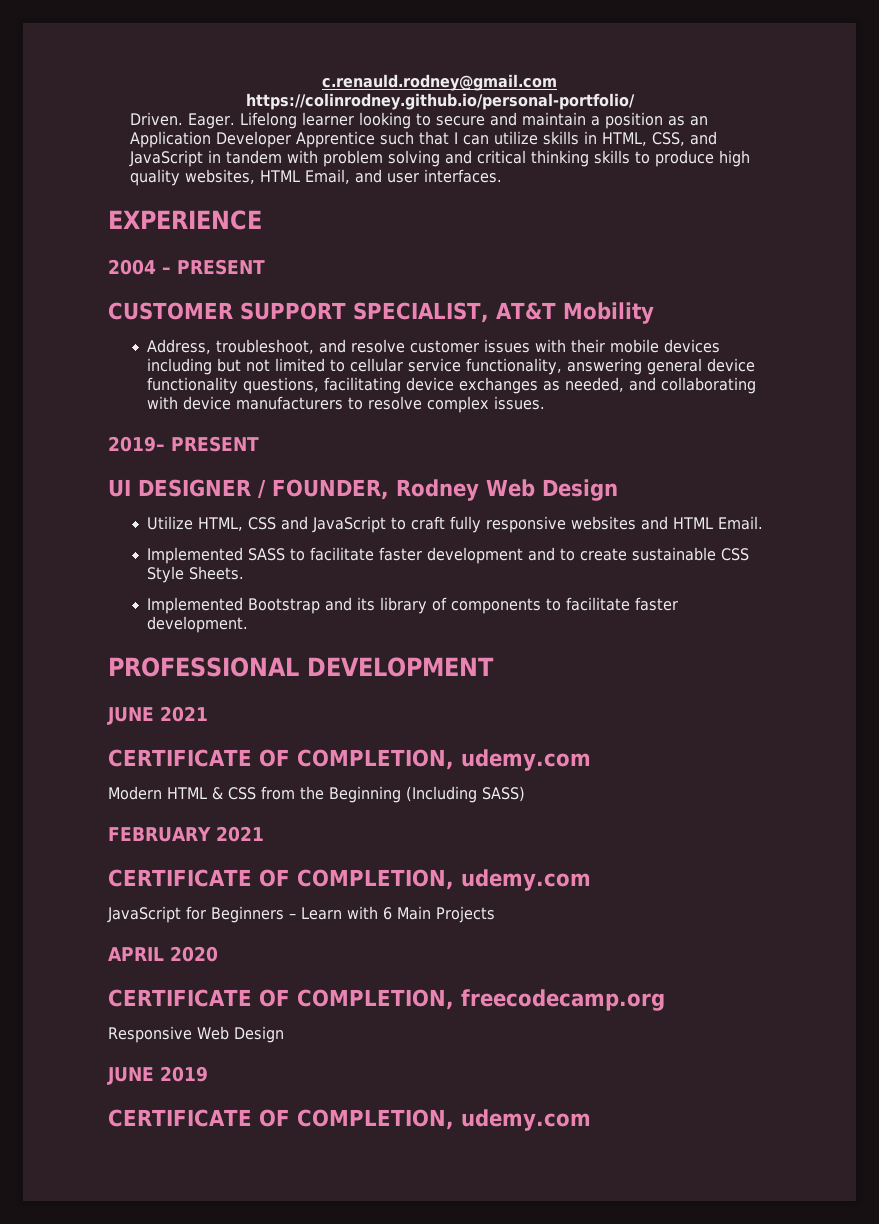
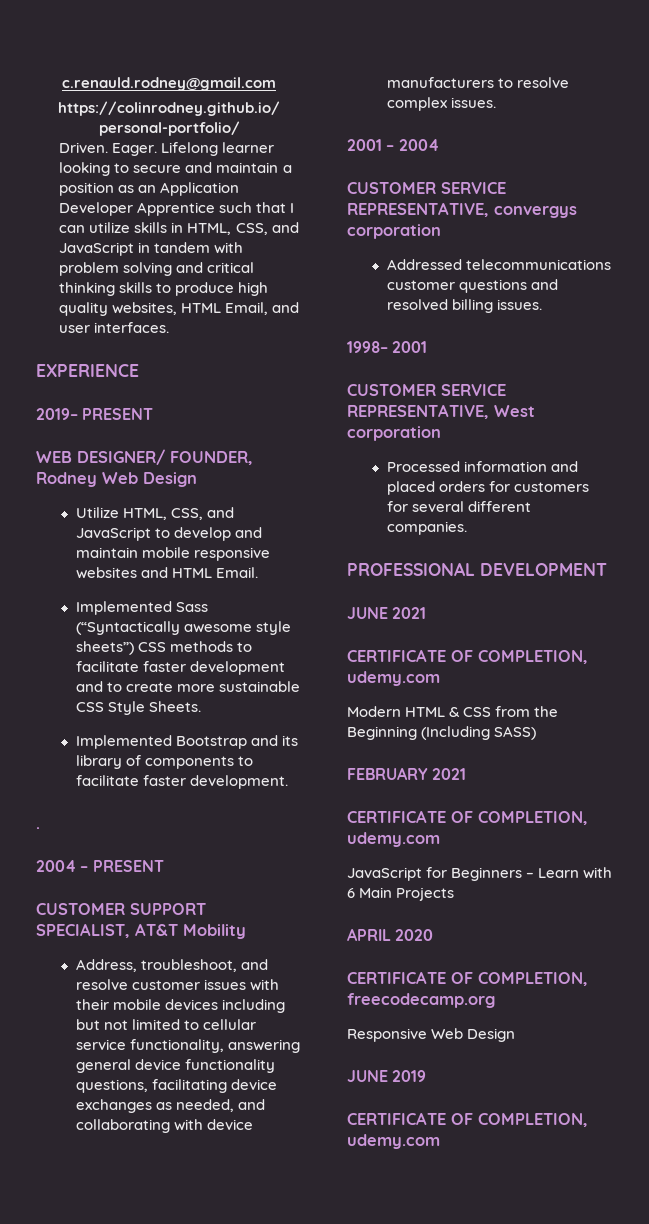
+ 2019– PRESENT
+ WEB DESIGNER/ FOUNDER, Rodney Web Design
+ Utilize HTML, CSS, and JavaScript to develop and maintain mobile responsive websites and HTML Email.
+ Implemented Sass (“Syntactically awesome style sheets”) CSS methods to facilitate faster development and to create more sustainable CSS Style Sheets.
+ Implemented Bootstrap and its library of components to facilitate faster development.
+ .
- 2019– PRESENT
- UI DESIGNER / FOUNDER, Rodney Web Design
- Utilize HTML, CSS and JavaScript to craft fully responsive websites and HTML Email.
- Implemented SASS to facilitate faster development and to create sustainable CSS Style Sheets.
- Implemented Bootstrap and its library of components to facilitate faster development.
+ 2001 – 2004
+ CUSTOMER SERVICE REPRESENTATIVE, convergys corporation
+ Addressed telecommunications customer questions and resolved billing issues.
+ 1998– 2001
+ CUSTOMER SERVICE REPRESENTATIVE, West corporation
+ Processed information and placed orders for customers for several different companies.

